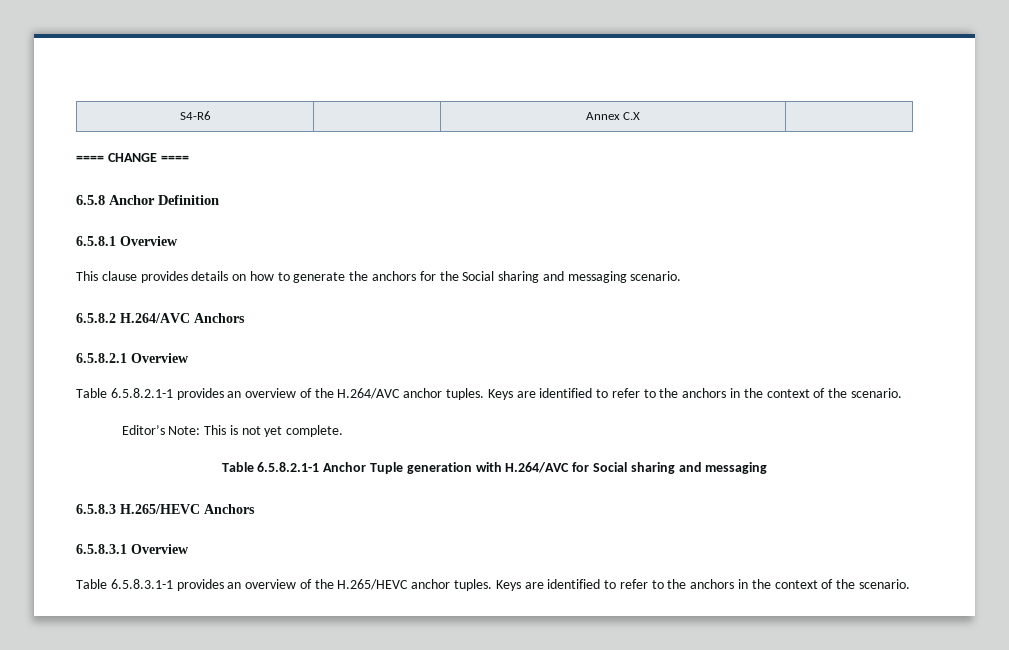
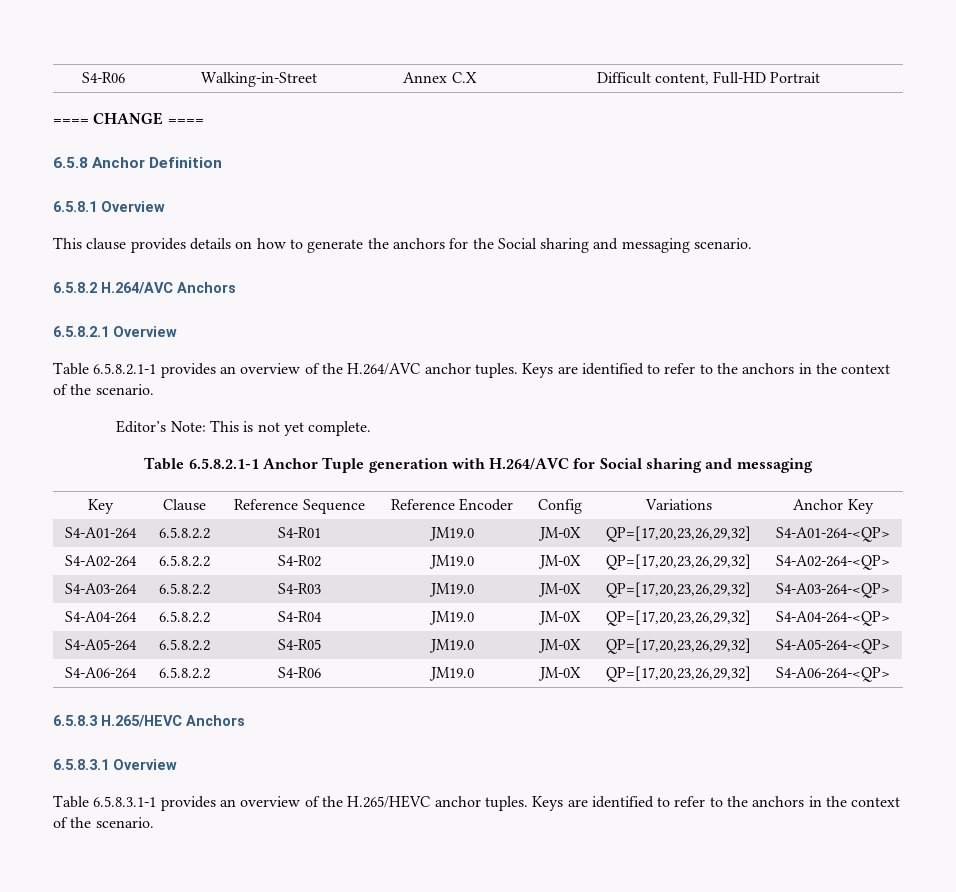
- S4-R6 | | Annex C.X |
+ S4-R06 | Walking-in-Street | Annex C.X | Difficult content, Full-HD Portrait
+ Key | Clause | Reference Sequence | Reference Encoder | Config | Variations | Anchor Key
+ S4-A01-264 | 6.5.8.2.2 | S4-R01 | JM19.0 | JM-0X | QP=[17,20,23,26,29,32] | S4-A01-264-<QP>
+ S4-A02-264 | 6.5.8.2.2 | S4-R02 | JM19.0 | JM-0X | QP=[17,20,23,26,29,32] | S4-A02-264-<QP>
+ S4-A03-264 | 6.5.8.2.2 | S4-R03 | JM19.0 | JM-0X | QP=[17,20,23,26,29,32] | S4-A03-264-<QP>
+ S4-A04-264 | 6.5.8.2.2 | S4-R04 | JM19.0 | JM-0X | QP=[17,20,23,26,29,32] | S4-A04-264-<QP>
+ S4-A05-264 | 6.5.8.2.2 | S4-R05 | JM19.0 | JM-0X | QP=[17,20,23,26,29,32] | S4-A05-264-<QP>
+ S4-A06-264 | 6.5.8.2.2 | S4-R06 | JM19.0 | JM-0X | QP=[17,20,23,26,29,32] | S4-A06-264-<QP>

